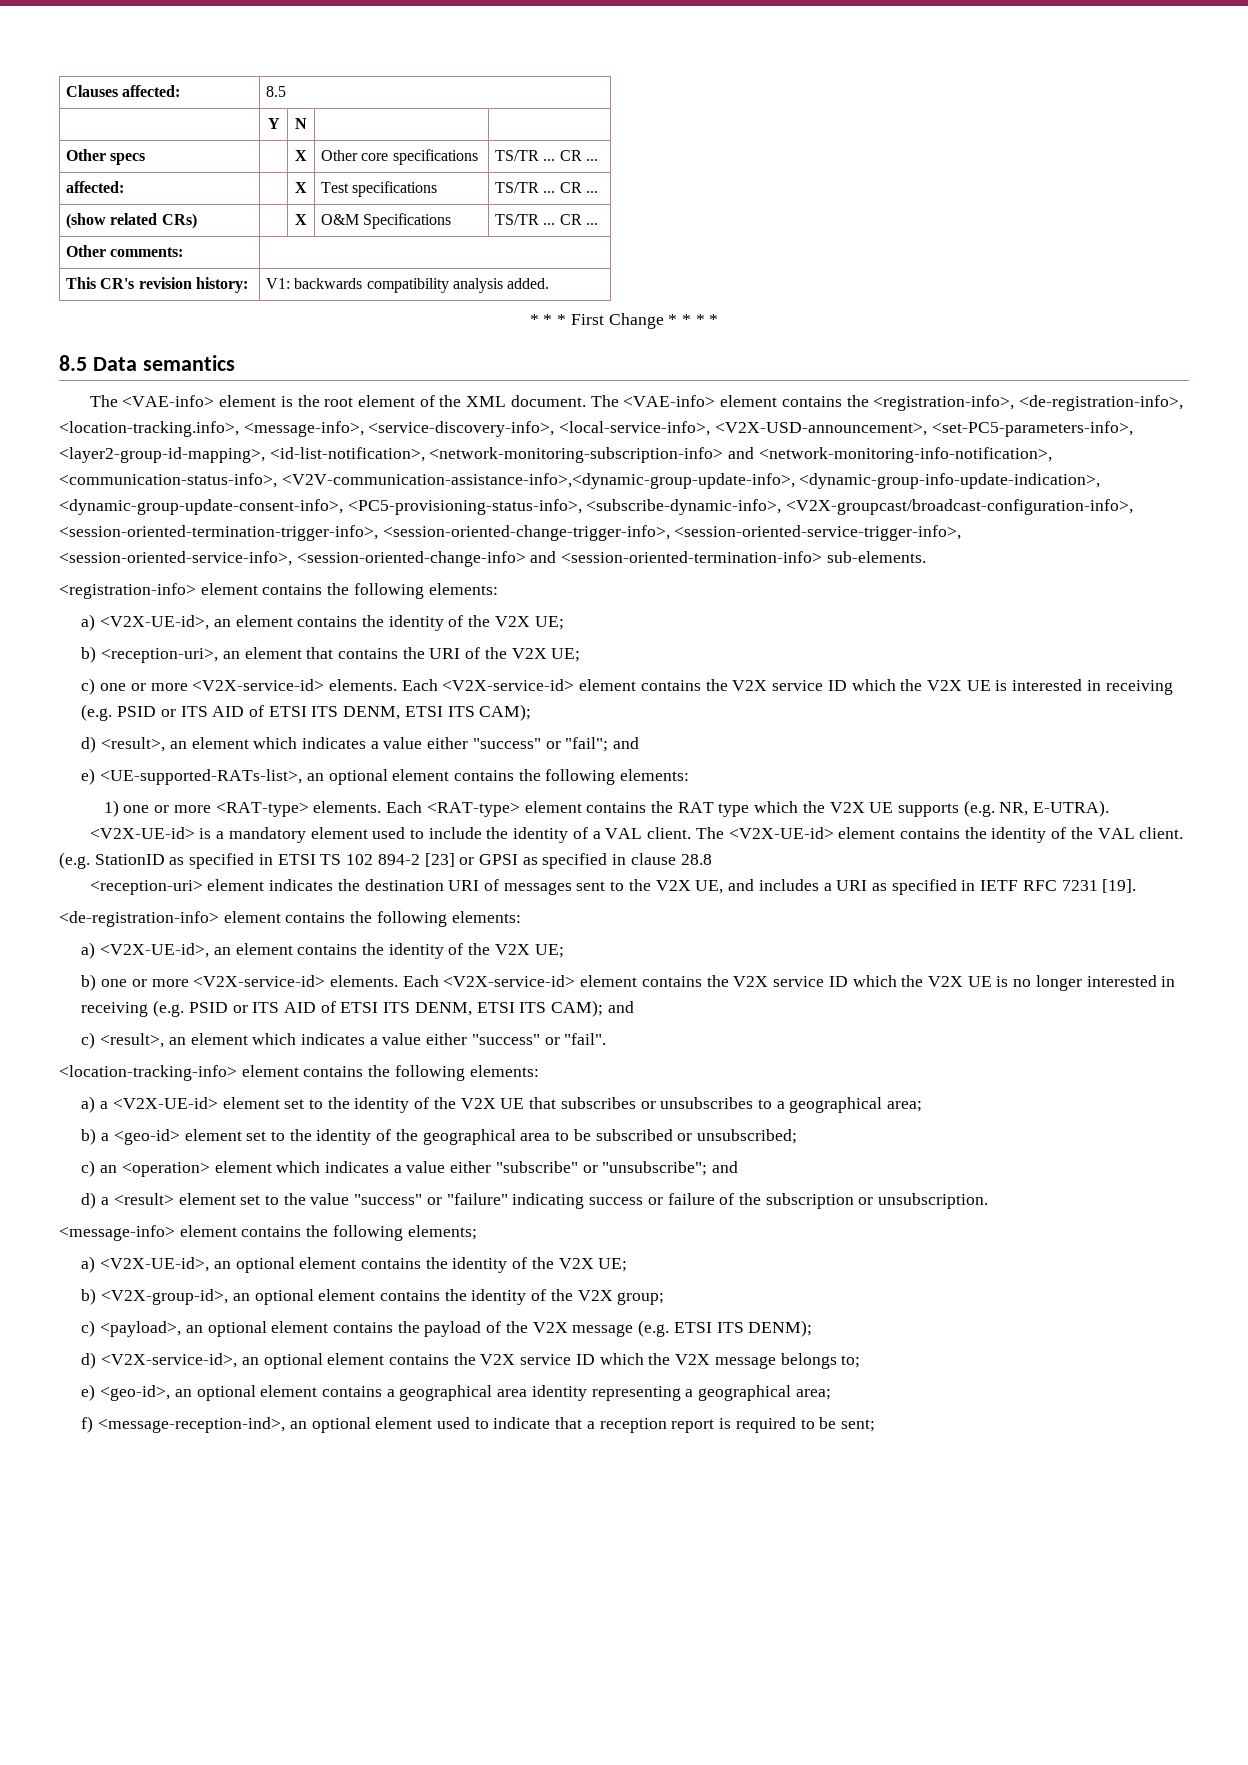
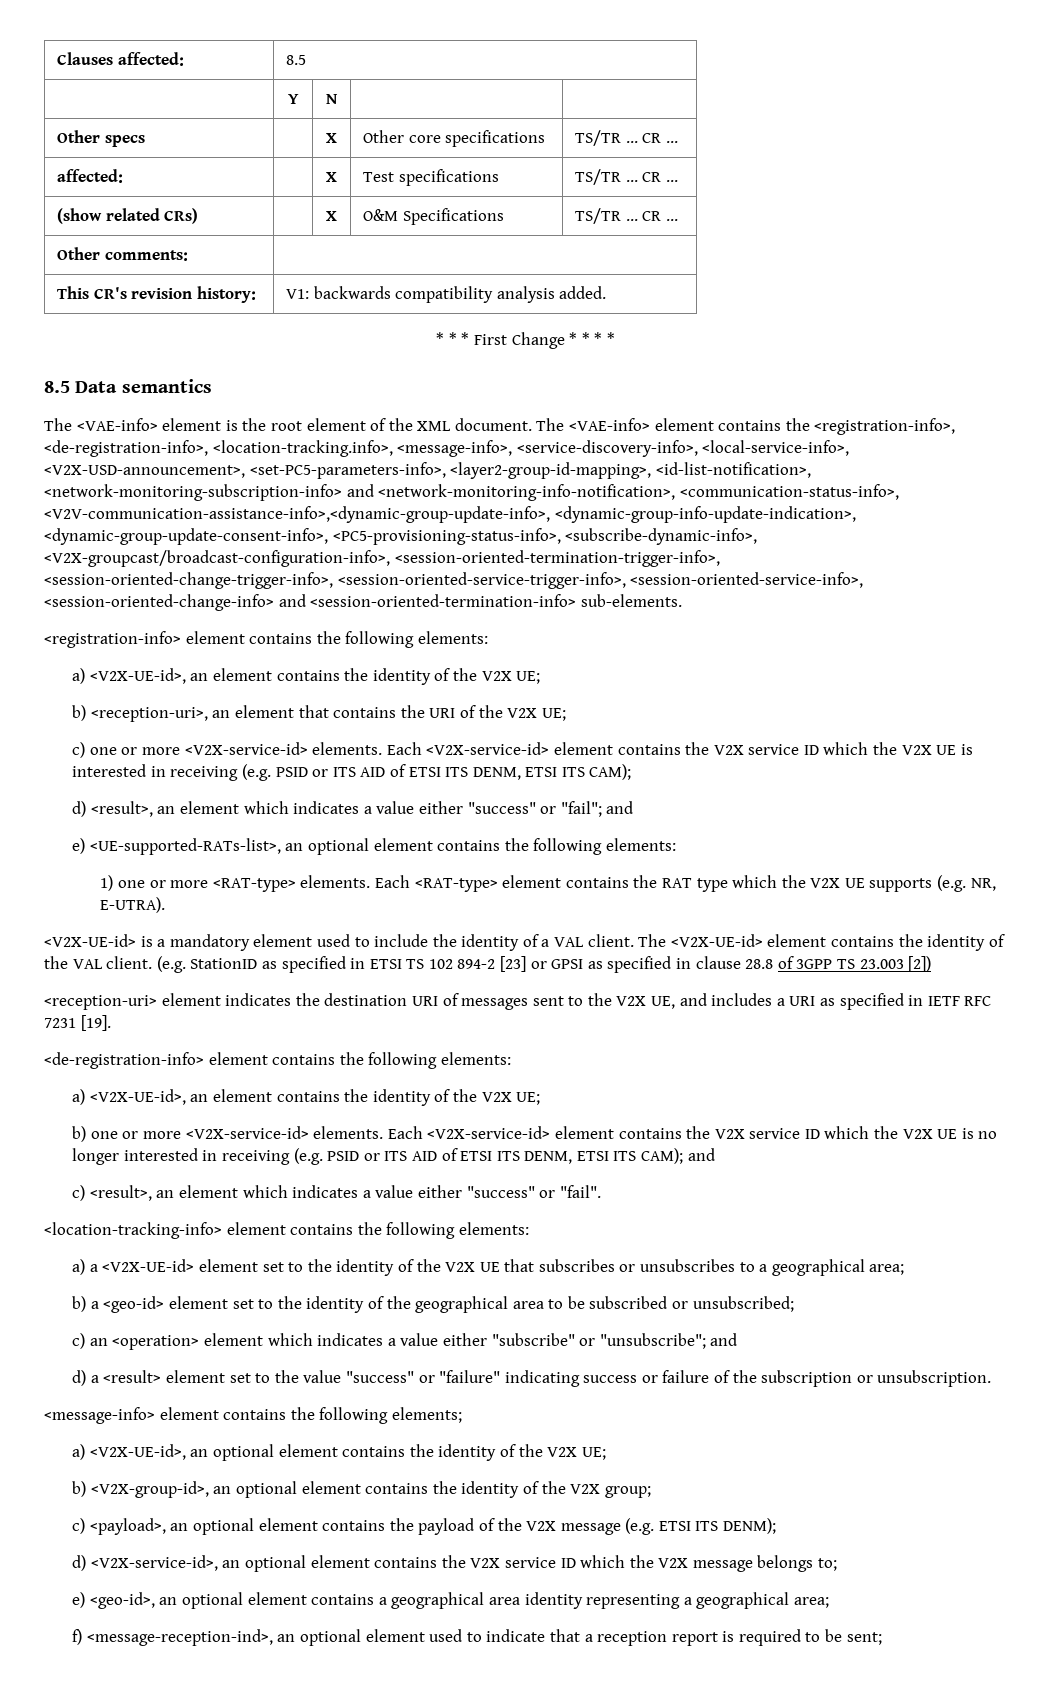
- (e.g. StationID as specified in ETSI TS 102 894-2 [23] or GPSI as specified in clause 28.8
+ (e.g. StationID as specified in ETSI TS 102 894-2 [23] or GPSI as specified in clause 28.8 of 3GPP TS 23.003 [2])

